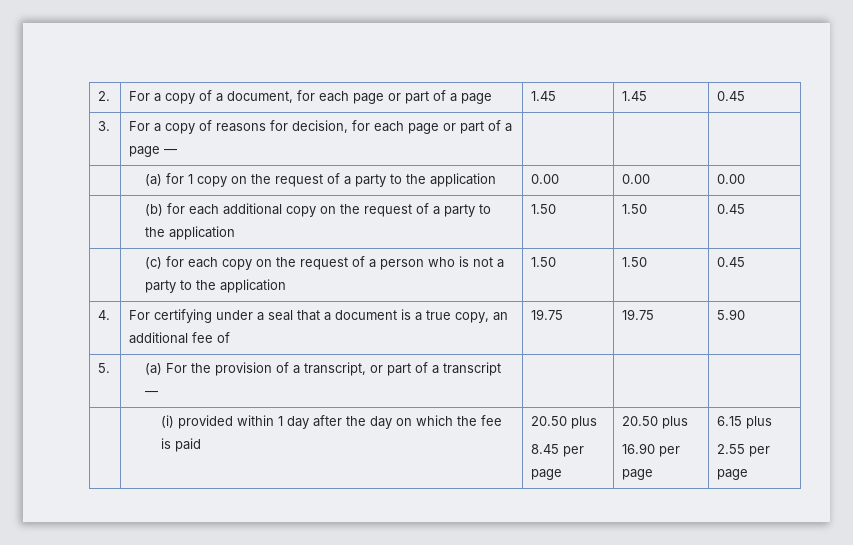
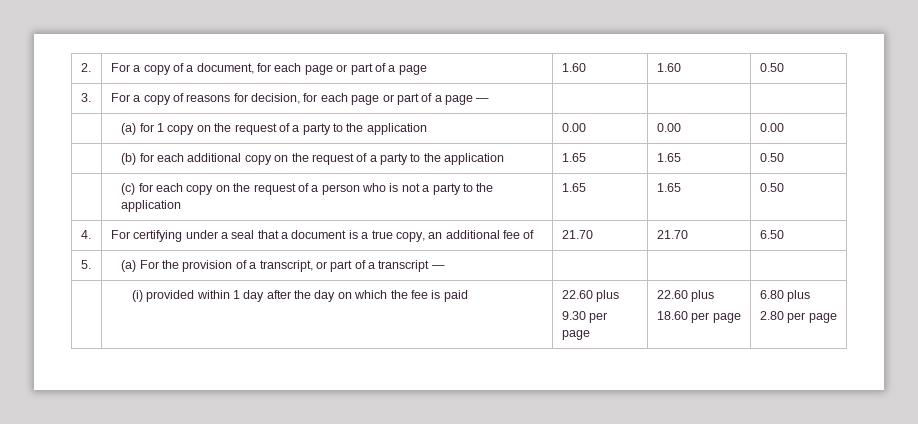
- 2. | For a copy of a document, for each page or part of a page | 1.45 | 1.45 | 0.45
+ 2. | For a copy of a document, for each page or part of a page | 1.60 | 1.60 | 0.50
- | (b) for each additional copy on the request of a party to the application | 1.50 | 1.50 | 0.45
+ | (b) for each additional copy on the request of a party to the application | 1.65 | 1.65 | 0.50
- | (c) for each copy on the request of a person who is not a party to the application | 1.50 | 1.50 | 0.45
+ | (c) for each copy on the request of a person who is not a party to the application | 1.65 | 1.65 | 0.50
- 4. | For certifying under a seal that a document is a true copy, an additional fee of | 19.75 | 19.75 | 5.90
+ 4. | For certifying under a seal that a document is a true copy, an additional fee of | 21.70 | 21.70 | 6.50
- | (i) provided within 1 day after the day on which the fee is paid | 20.50 plus
- 8.45 per page | 20.50 plus
- 16.90 per page | 6.15 plus
- 2.55 per page
+ | (i) provided within 1 day after the day on which the fee is paid | 22.60 plus
+ 9.30 per page | 22.60 plus
+ 18.60 per page | 6.80 plus
+ 2.80 per page

